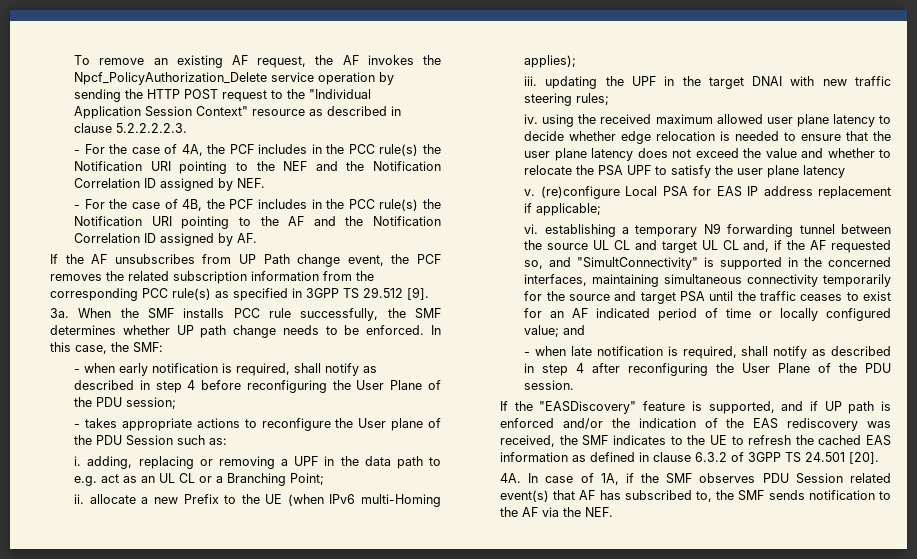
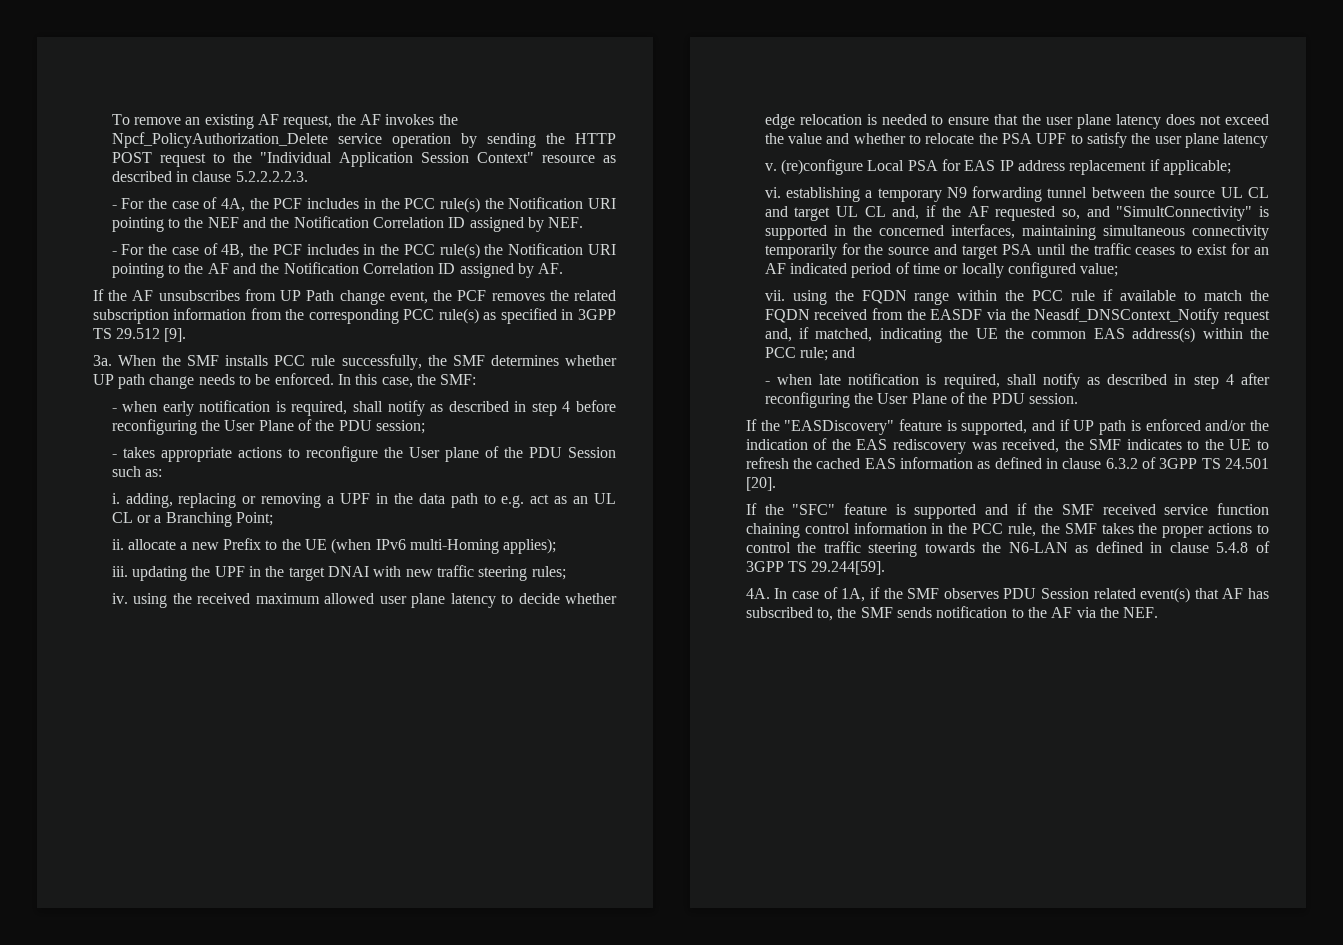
- vi. establishing a temporary N9 forwarding tunnel between the source UL CL and target UL CL and, if the AF requested so, and "SimultConnectivity" is supported in the concerned interfaces, maintaining simultaneous connectivity temporarily for the source and target PSA until the traffic ceases to exist for an AF indicated period of time or locally configured value; and
+ vi. establishing a temporary N9 forwarding tunnel between the source UL CL and target UL CL and, if the AF requested so, and "SimultConnectivity" is supported in the concerned interfaces, maintaining simultaneous connectivity temporarily for the source and target PSA until the traffic ceases to exist for an AF indicated period of time or locally configured value;
+ vii. using the FQDN range within the PCC rule if available to match the FQDN received from the EASDF via the Neasdf_DNSContext_Notify request and, if matched, indicating the UE the common EAS address(s) within the PCC rule; and
+ If the "SFC" feature is supported and if the SMF received service function chaining control information in the PCC rule, the SMF takes the proper actions to control the traffic steering towards the N6-LAN as defined in clause 5.4.8 of 3GPP TS 29.244[59].

